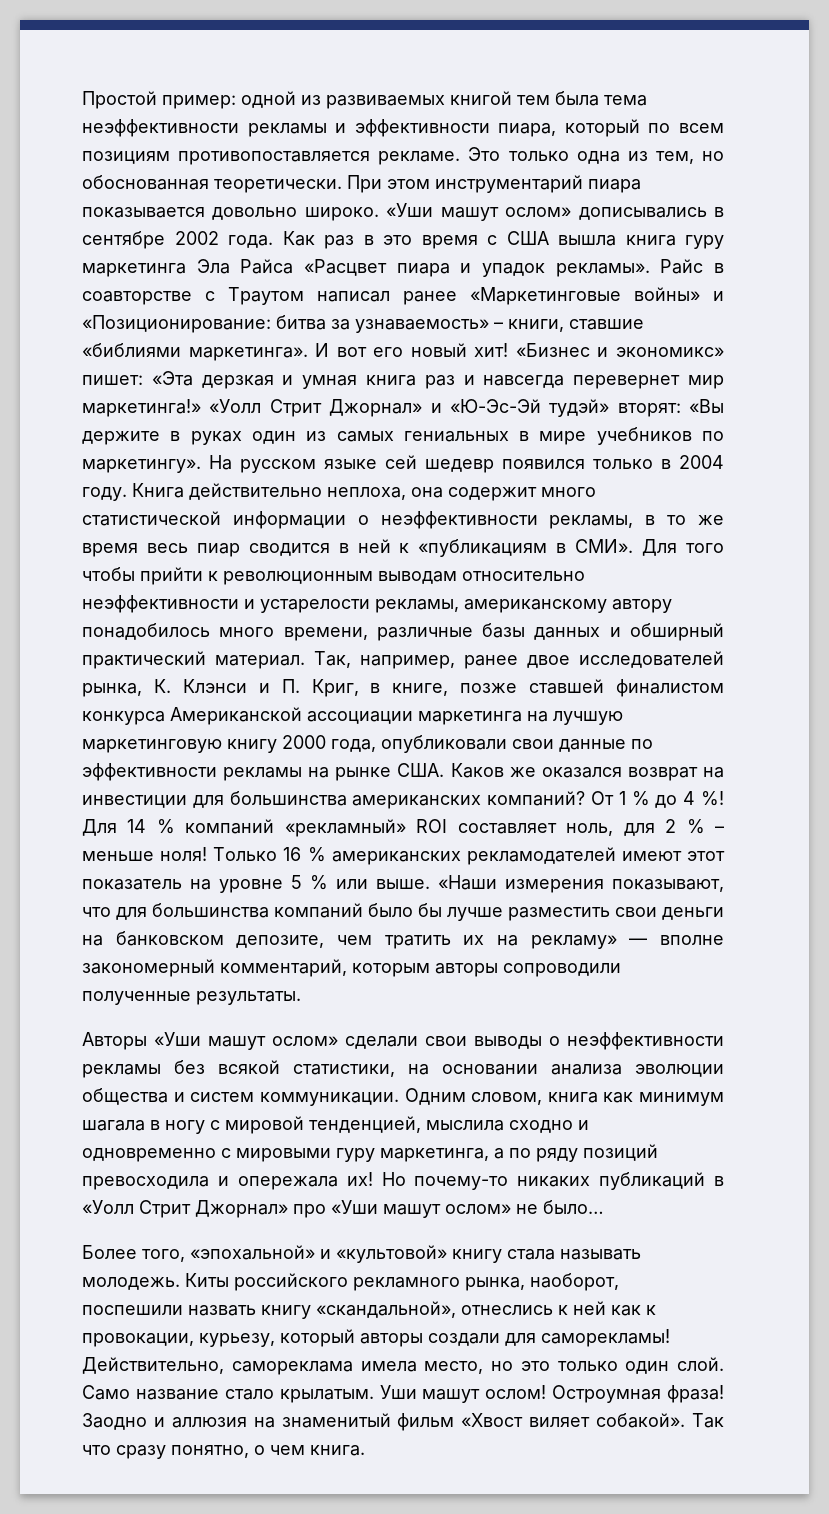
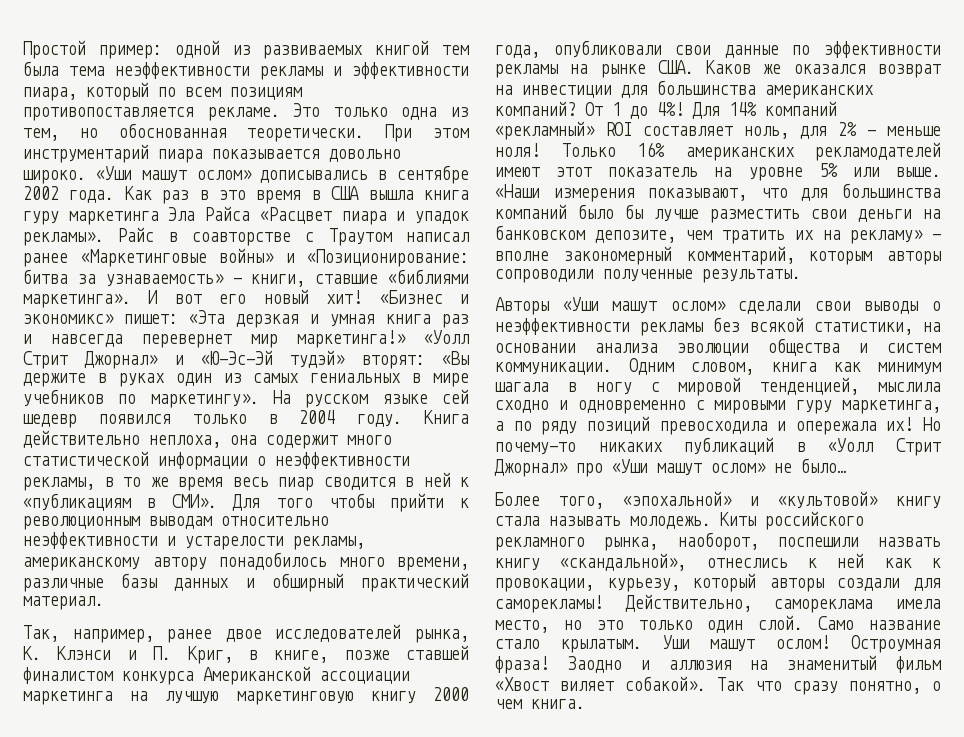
- Как раз в это время с США вышла книга гуру маркетинга Эла Райса «Расцвет пиара и упадок рекламы».
+ Как раз в это время в США вышла книга гуру маркетинга Эла Райса «Расцвет пиара и упадок рекламы».
- Райс в соавторстве с Траутом написал ранее «Маркетинговые войны» и «Позиционирование: битва за узнаваемость» – книги, ставшие «библиями маркетинга».
+ Райс в соавторстве с Траутом написал ранее «Маркетинговые войны» и «Позиционирование: битва за узнаваемость» — книги, ставшие «библиями маркетинга».
- Для того чтобы прийти к революционным выводам относительно неэффективности и устарелости рекламы, американскому автору понадобилось много времени, различные базы данных и обширный практический материал. Так, например, ранее двое исследователей рынка, К. Клэнси и П. Криг, в книге, позже ставшей финалистом конкурса Американской ассоциации маркетинга на лучшую маркетинговую книгу 2000 года, опубликовали свои данные по эффективности рекламы на рынке США. Каков же оказался возврат на инвестиции для большинства американских компаний?
+ Для того чтобы прийти к революционным выводам относительно неэффективности и устарелости рекламы, американскому автору понадобилось много времени, различные базы данных и обширный практический материал.
+ Так, например, ранее двое исследователей рынка, К. Клэнси и П. Криг, в книге, позже ставшей финалистом конкурса Американской ассоциации маркетинга на лучшую маркетинговую книгу 2000 года, опубликовали свои данные по эффективности рекламы на рынке США. Каков же оказался возврат на инвестиции для большинства американских компаний?
- От 1 % до 4 %! Для 14 % компаний «рекламный» ROI составляет ноль, для 2 % – меньше ноля!
+ От 1 до 4%! Для 14% компаний «рекламный» ROI составляет ноль, для 2% — меньше ноля!
- Только 16 % американских рекламодателей имеют этот показатель на уровне 5 % или выше.
+ Только 16% американских рекламодателей имеют этот показатель на уровне 5% или выше.

